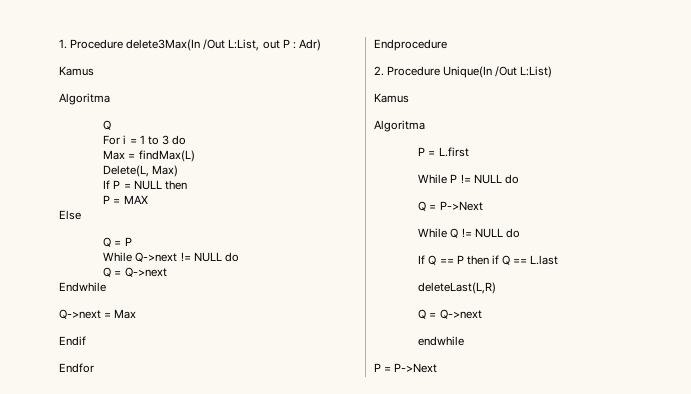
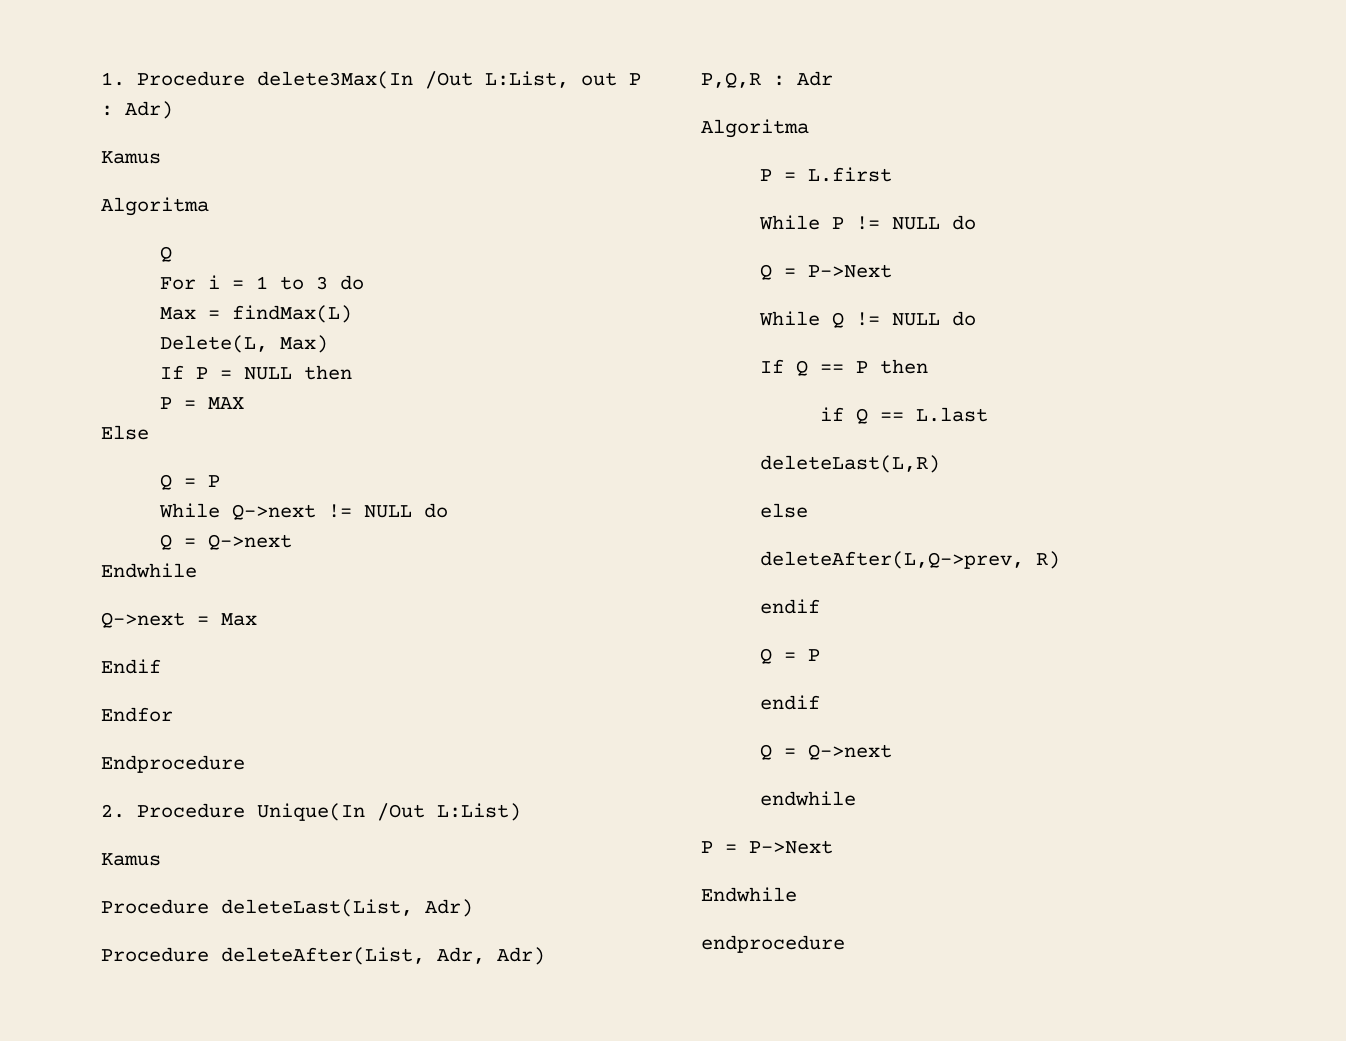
+ Procedure deleteLast(List, Adr)
+ Procedure deleteAfter(List, Adr, Adr)
+ P,Q,R : Adr
- If Q == P then if Q == L.last
+ If Q == P then
+ if Q == L.last
+ else
+ deleteAfter(L,Q->prev, R)
+ endif
+ Q = P
+ endif
  P = P->Next
+ Endwhile
+ endprocedure

